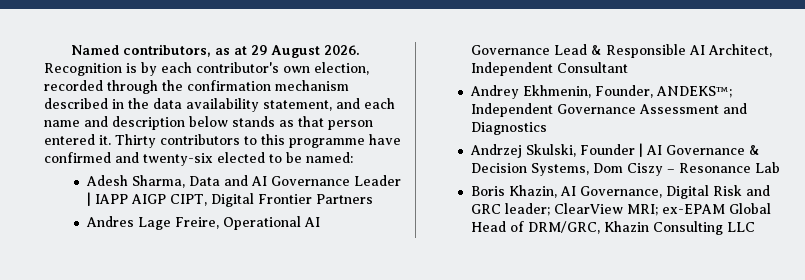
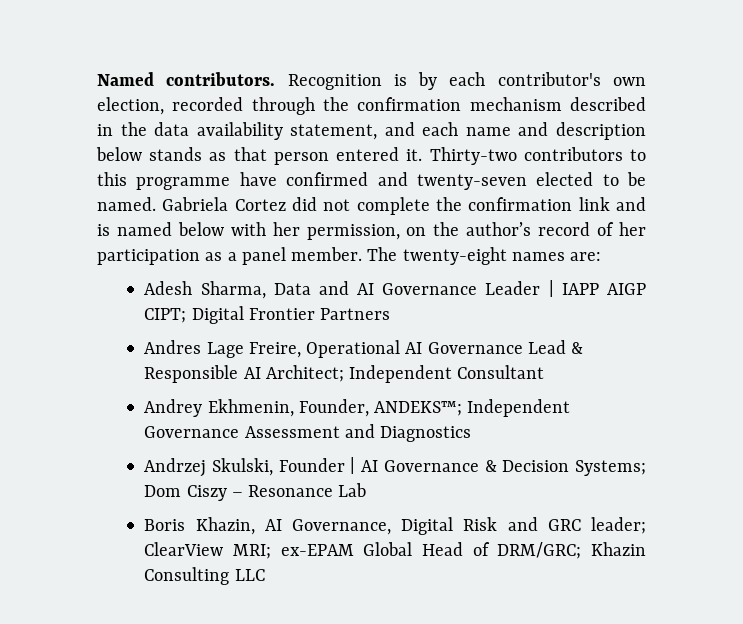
- Named contributors, as at 29 August 2026.
+ Named contributors.
- Thirty contributors to this programme have confirmed and twenty-six elected to be named:
+ Thirty-two contributors to this programme have confirmed and twenty-seven elected to be named. Gabriela Cortez did not complete the confirmation link and is named below with her permission, on the author’s record of her participation as a panel member. The twenty-eight names are:
- Adesh Sharma, Data and AI Governance Leader | IAPP AIGP CIPT, Digital Frontier Partners
+ Adesh Sharma, Data and AI Governance Leader | IAPP AIGP CIPT; Digital Frontier Partners
- Andres Lage Freire, Operational AI Governance Lead & Responsible AI Architect, Independent Consultant
+ Andres Lage Freire, Operational AI Governance Lead & Responsible AI Architect; Independent Consultant
- Andrzej Skulski, Founder | AI Governance & Decision Systems, Dom Ciszy – Resonance Lab
+ Andrzej Skulski, Founder | AI Governance & Decision Systems; Dom Ciszy – Resonance Lab
- Boris Khazin, AI Governance, Digital Risk and GRC leader; ClearView MRI; ex-EPAM Global Head of DRM/GRC, Khazin Consulting LLC
+ Boris Khazin, AI Governance, Digital Risk and GRC leader; ClearView MRI; ex-EPAM Global Head of DRM/GRC; Khazin Consulting LLC

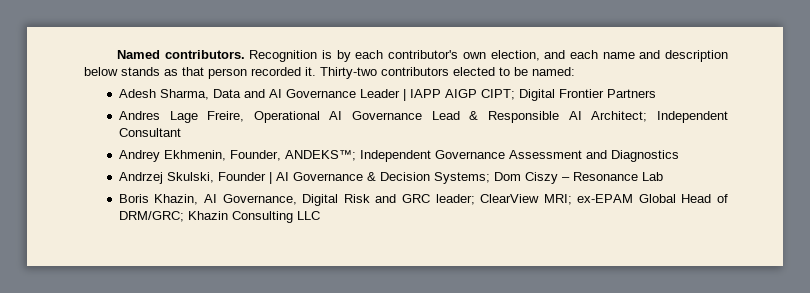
- Recognition is by each contributor's own election, recorded through the confirmation mechanism described in the data availability statement, and each name and description below stands as that person entered it.
+ Recognition is by each contributor's own election, and each name and description below stands as that person recorded it.
- Thirty-two contributors to this programme have confirmed and twenty-seven elected to be named. Gabriela Cortez did not complete the confirmation link and is named below with her permission, on the author’s record of her participation as a panel member. The twenty-eight names are:
+ Thirty-two contributors elected to be named:

